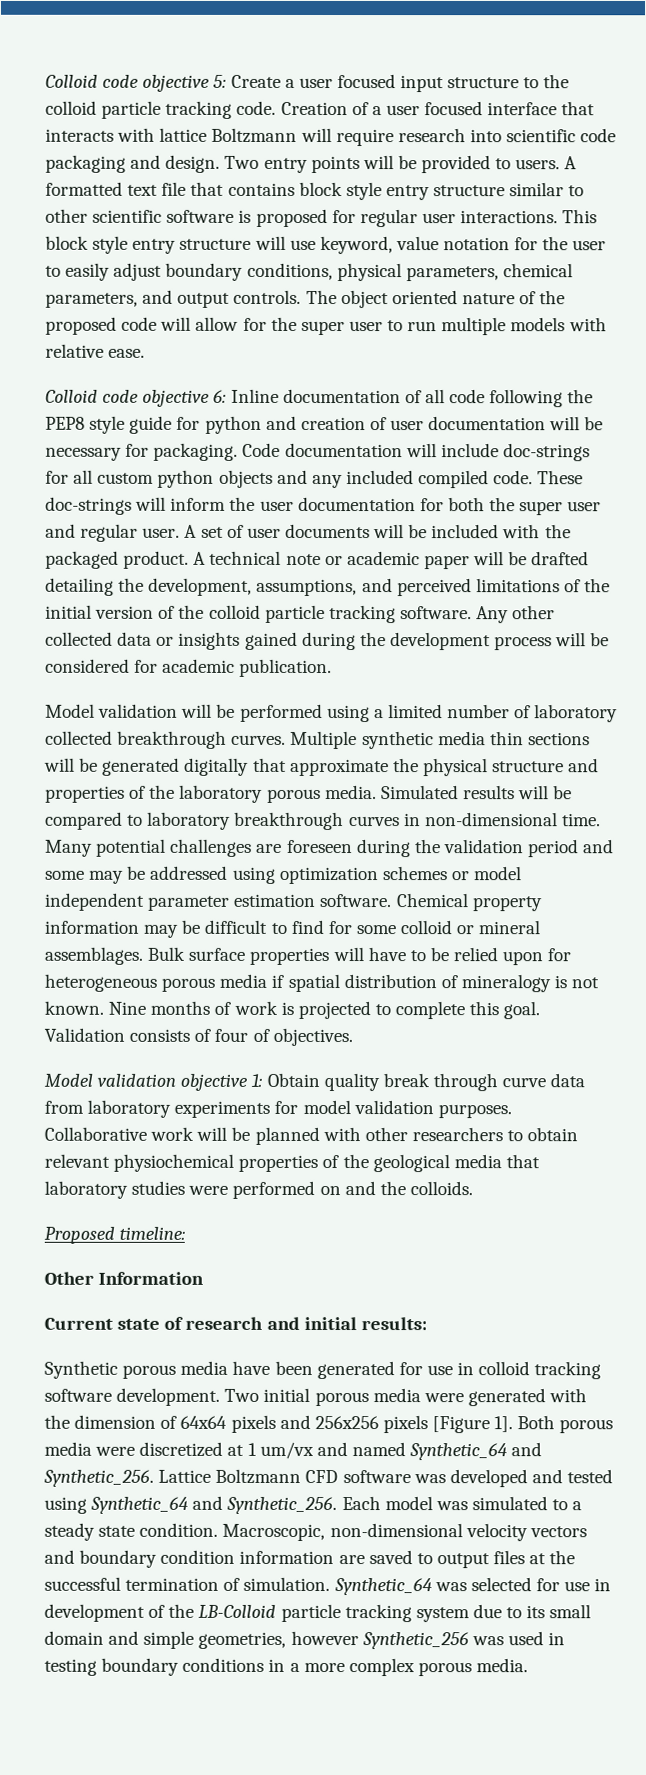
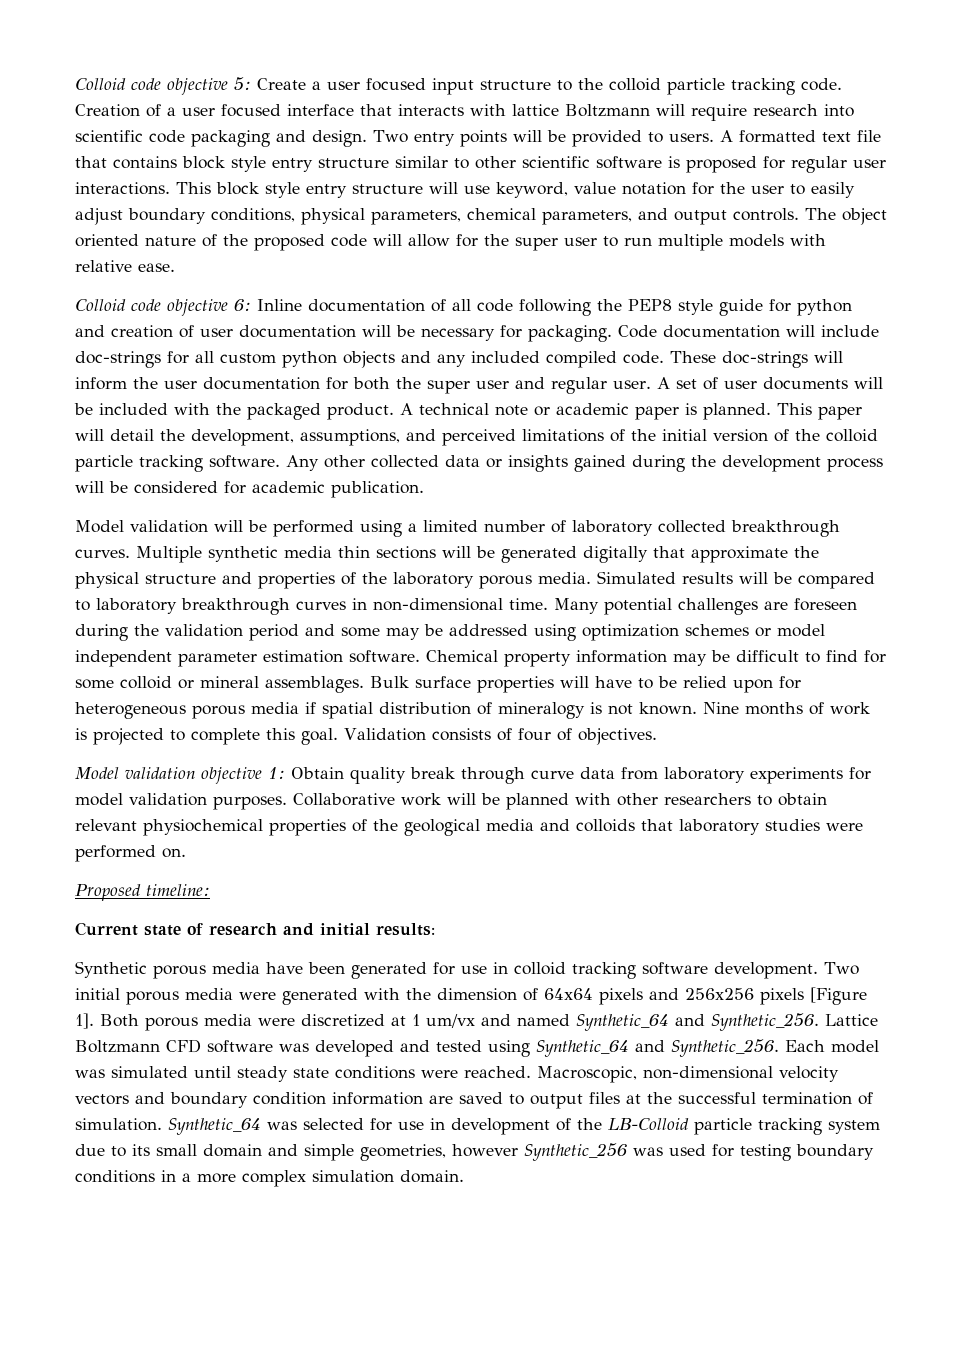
- A technical note or academic paper will be drafted detailing the development, assumptions, and perceived limitations of the initial version of the colloid particle tracking software.
+ A technical note or academic paper is planned. This paper will detail the development, assumptions, and perceived limitations of the initial version of the colloid particle tracking software.
- Collaborative work will be planned with other researchers to obtain relevant physiochemical properties of the geological media that laboratory studies were performed on and the colloids.
+ Collaborative work will be planned with other researchers to obtain relevant physiochemical properties of the geological media and colloids that laboratory studies were performed on.
- Other Information
- Each model was simulated to a steady state condition.
+ Each model was simulated until steady state conditions were reached.
- Synthetic_64 was selected for use in development of the LB-Colloid particle tracking system due to its small domain and simple geometries, however Synthetic_256 was used in testing boundary conditions in a more complex porous media.
+ Synthetic_64 was selected for use in development of the LB-Colloid particle tracking system due to its small domain and simple geometries, however Synthetic_256 was used for testing boundary conditions in a more complex simulation domain.

